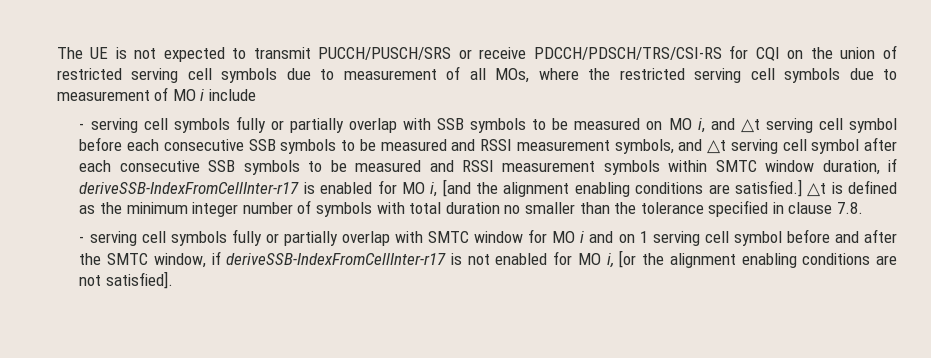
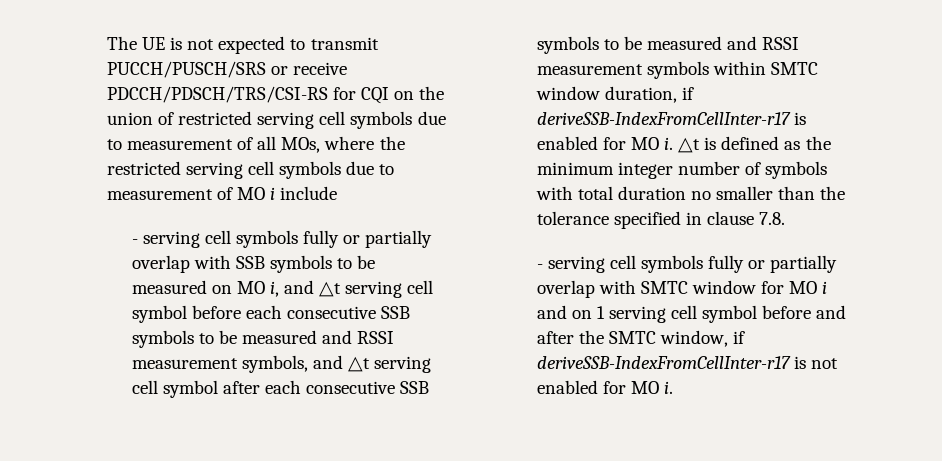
- - serving cell symbols fully or partially overlap with SSB symbols to be measured on MO i, and △t serving cell symbol before each consecutive SSB symbols to be measured and RSSI measurement symbols, and △t serving cell symbol after each consecutive SSB symbols to be measured and RSSI measurement symbols within SMTC window duration, if deriveSSB-IndexFromCellInter-r17 is enabled for MO i, [and the alignment enabling conditions are satisfied.]
+ - serving cell symbols fully or partially overlap with SSB symbols to be measured on MO i, and △t serving cell symbol before each consecutive SSB symbols to be measured and RSSI measurement symbols, and △t serving cell symbol after each consecutive SSB symbols to be measured and RSSI measurement symbols within SMTC window duration, if deriveSSB-IndexFromCellInter-r17 is enabled for MO i.
- - serving cell symbols fully or partially overlap with SMTC window for MO i and on 1 serving cell symbol before and after the SMTC window, if deriveSSB-IndexFromCellInter-r17 is not enabled for MO i, [or the alignment enabling conditions are not satisfied].
+ - serving cell symbols fully or partially overlap with SMTC window for MO i and on 1 serving cell symbol before and after the SMTC window, if deriveSSB-IndexFromCellInter-r17 is not enabled for MO i.

